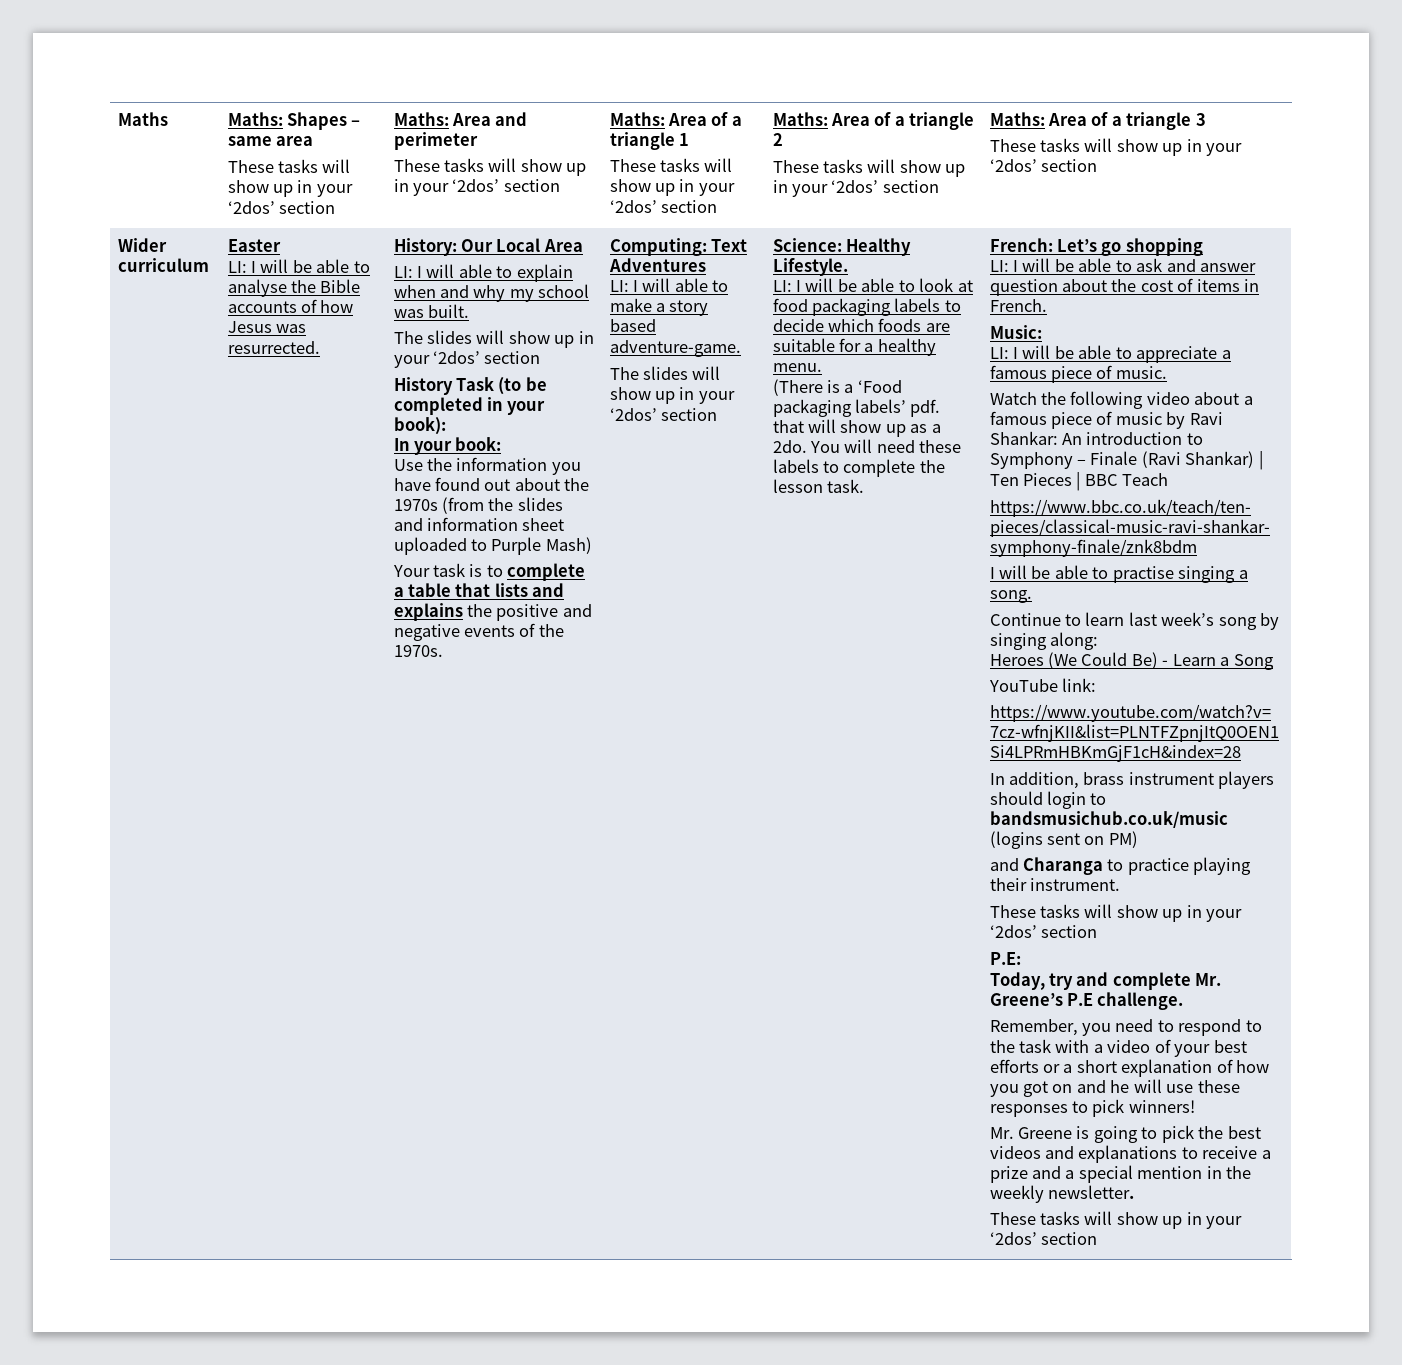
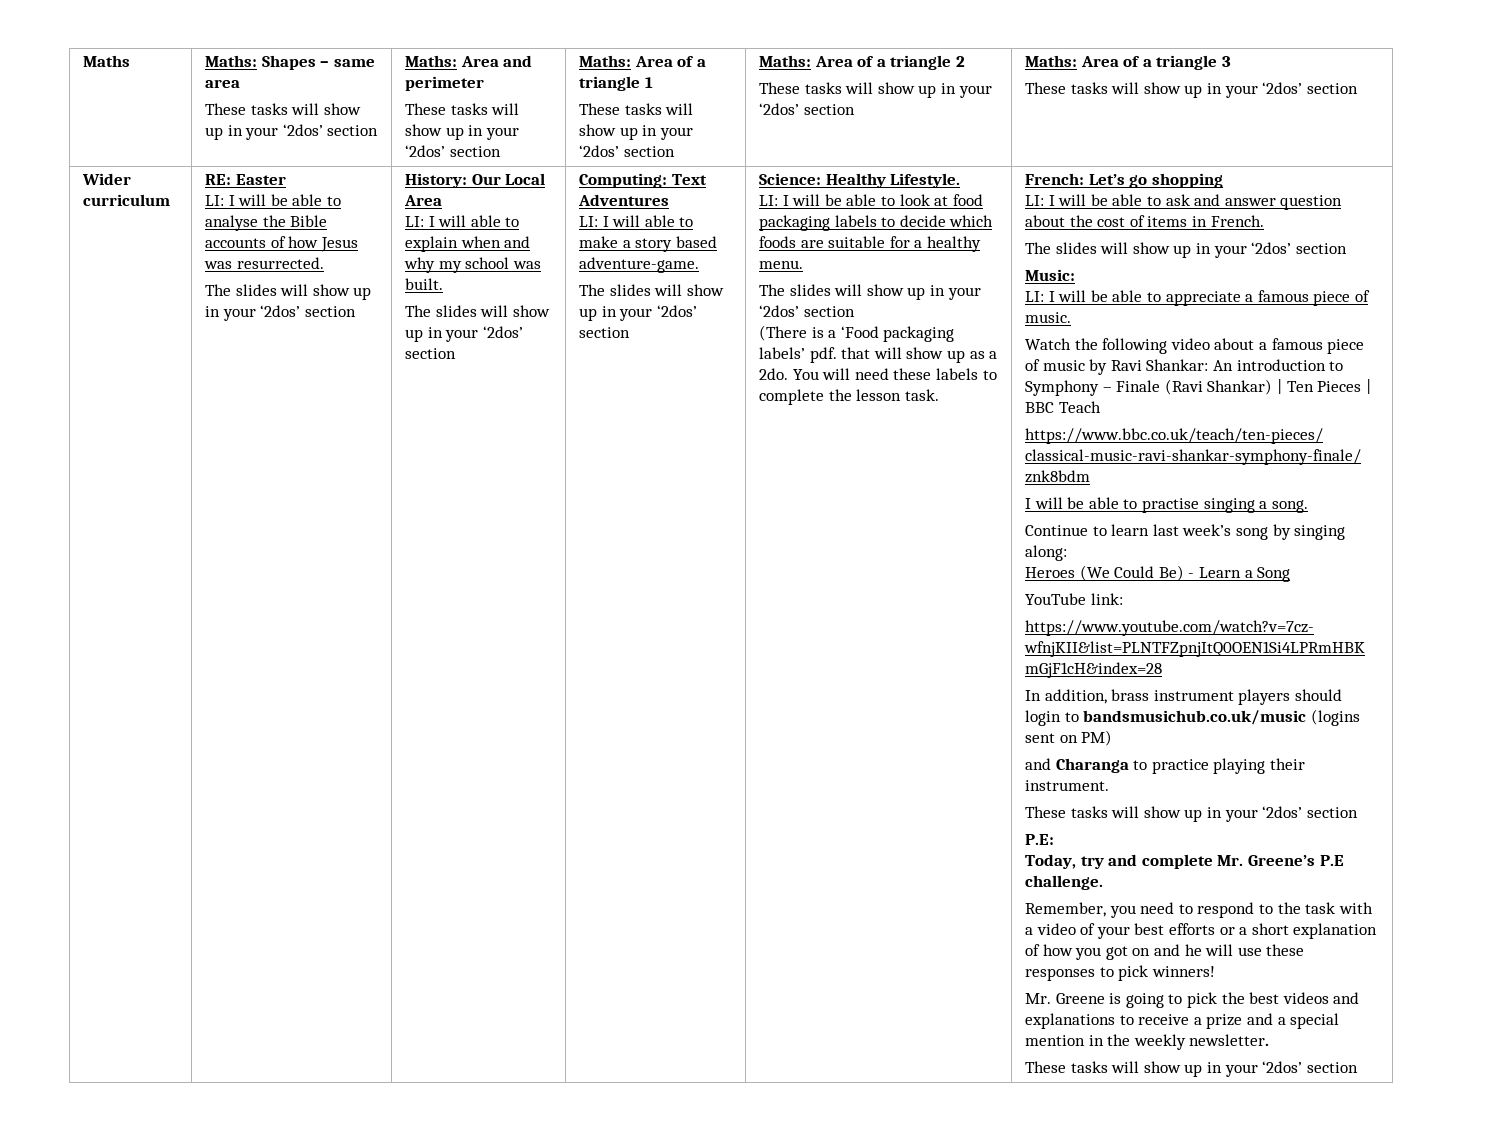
- Easter
+ RE: Easter
  LI: I will be able to analyse the Bible accounts of how Jesus was resurrected.
+ The slides will show up in your ‘2dos’ section
- History Task (to be completed in your book):
- In your book:
- Use the information you have found out about the 1970s (from the slides and information sheet uploaded to Purple Mash)
- Your task is to complete a table that lists and explains the positive and negative events of the 1970s.
  LI: I will be able to look at food packaging labels to decide which foods are suitable for a healthy menu.
+ The slides will show up in your ‘2dos’ section
  LI: I will be able to ask and answer question about the cost of items in French.
+ The slides will show up in your ‘2dos’ section

